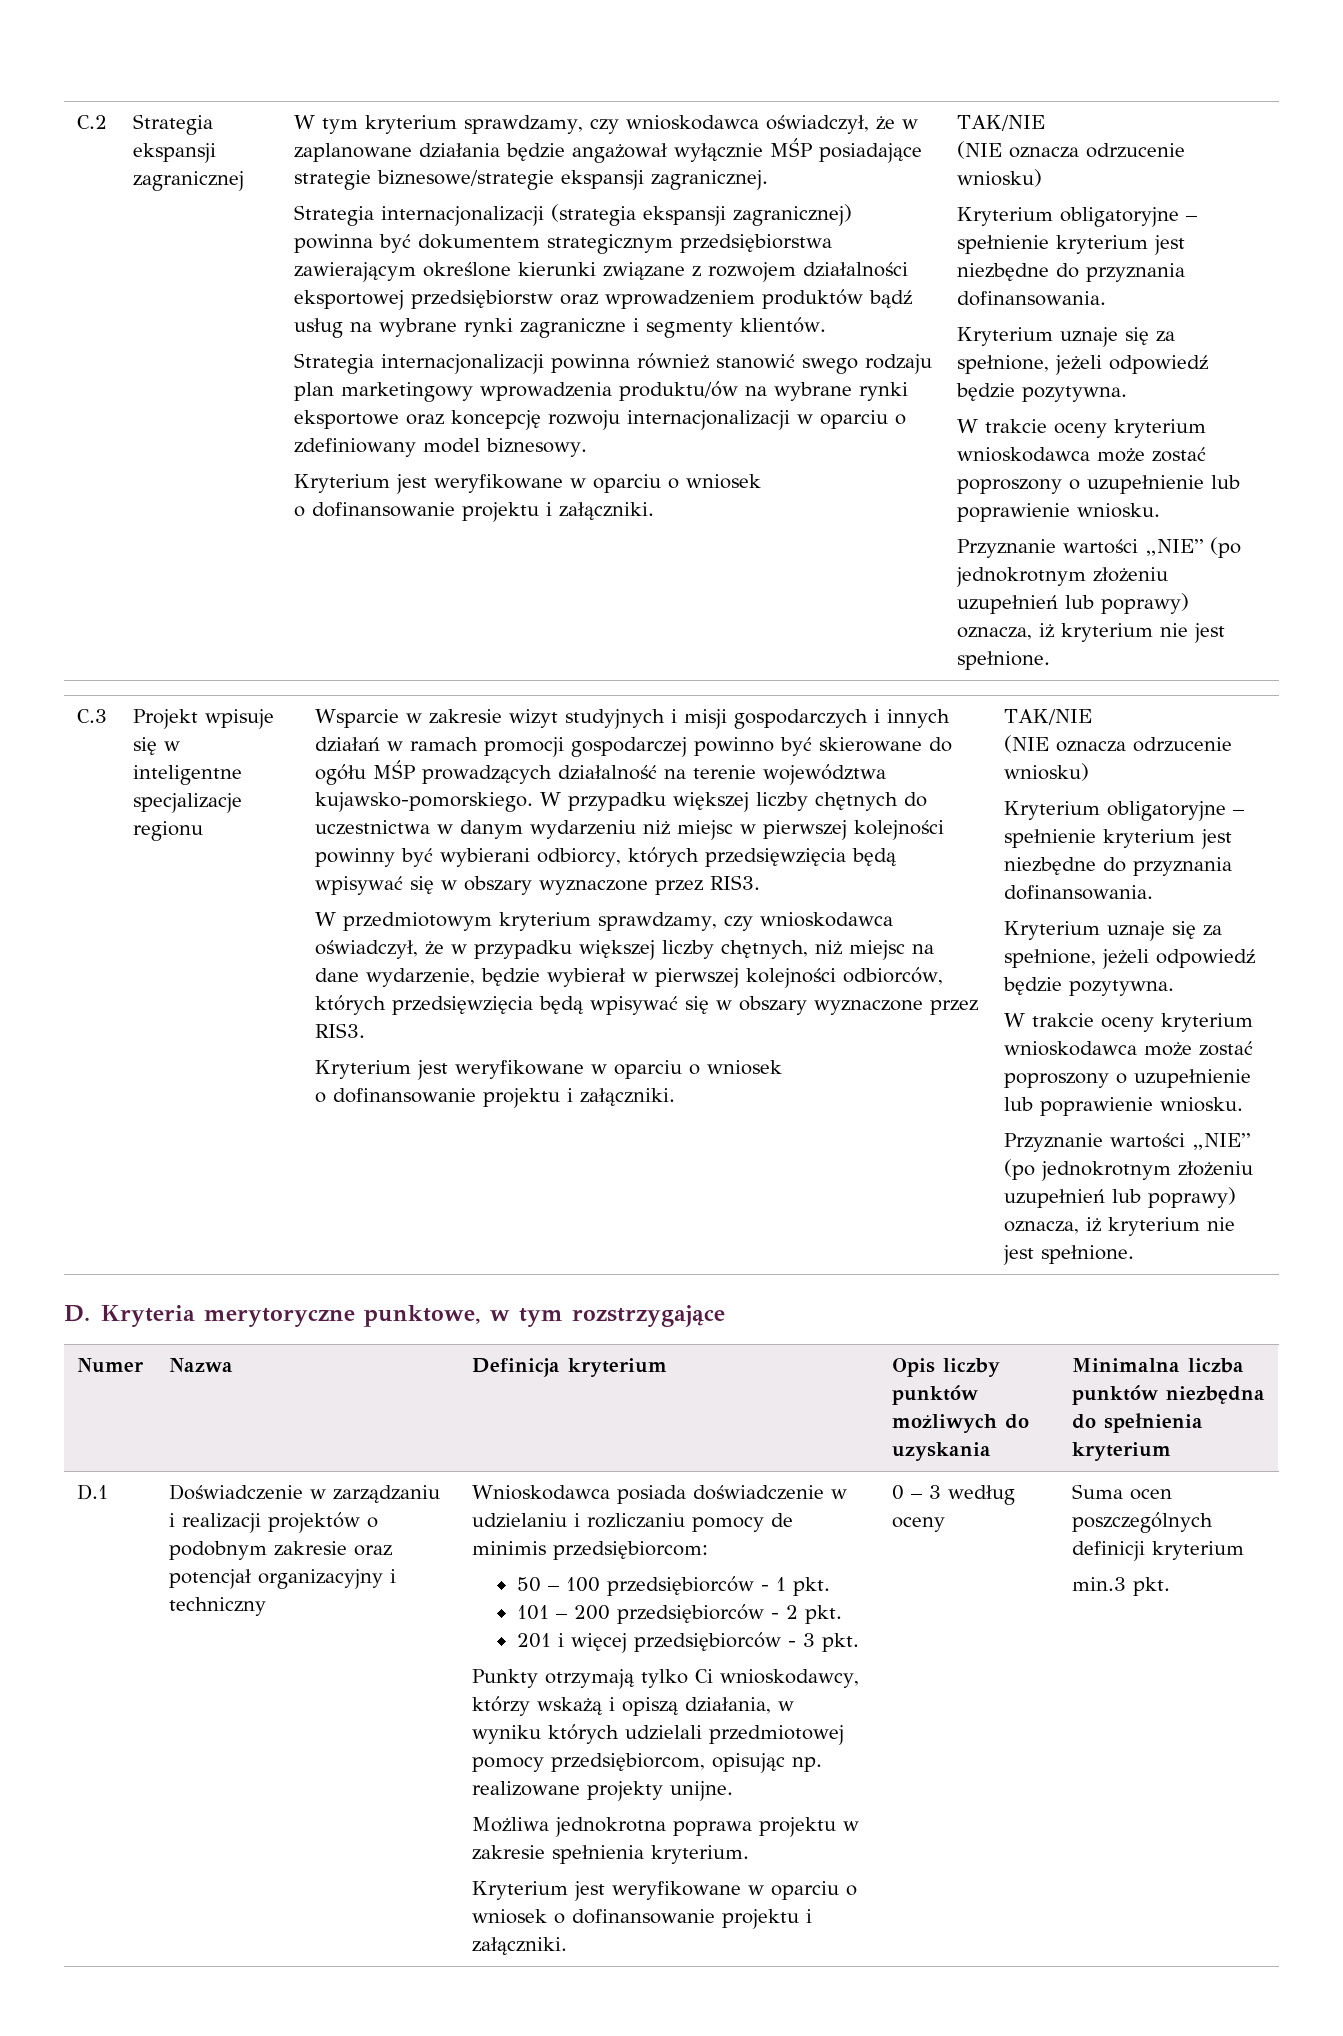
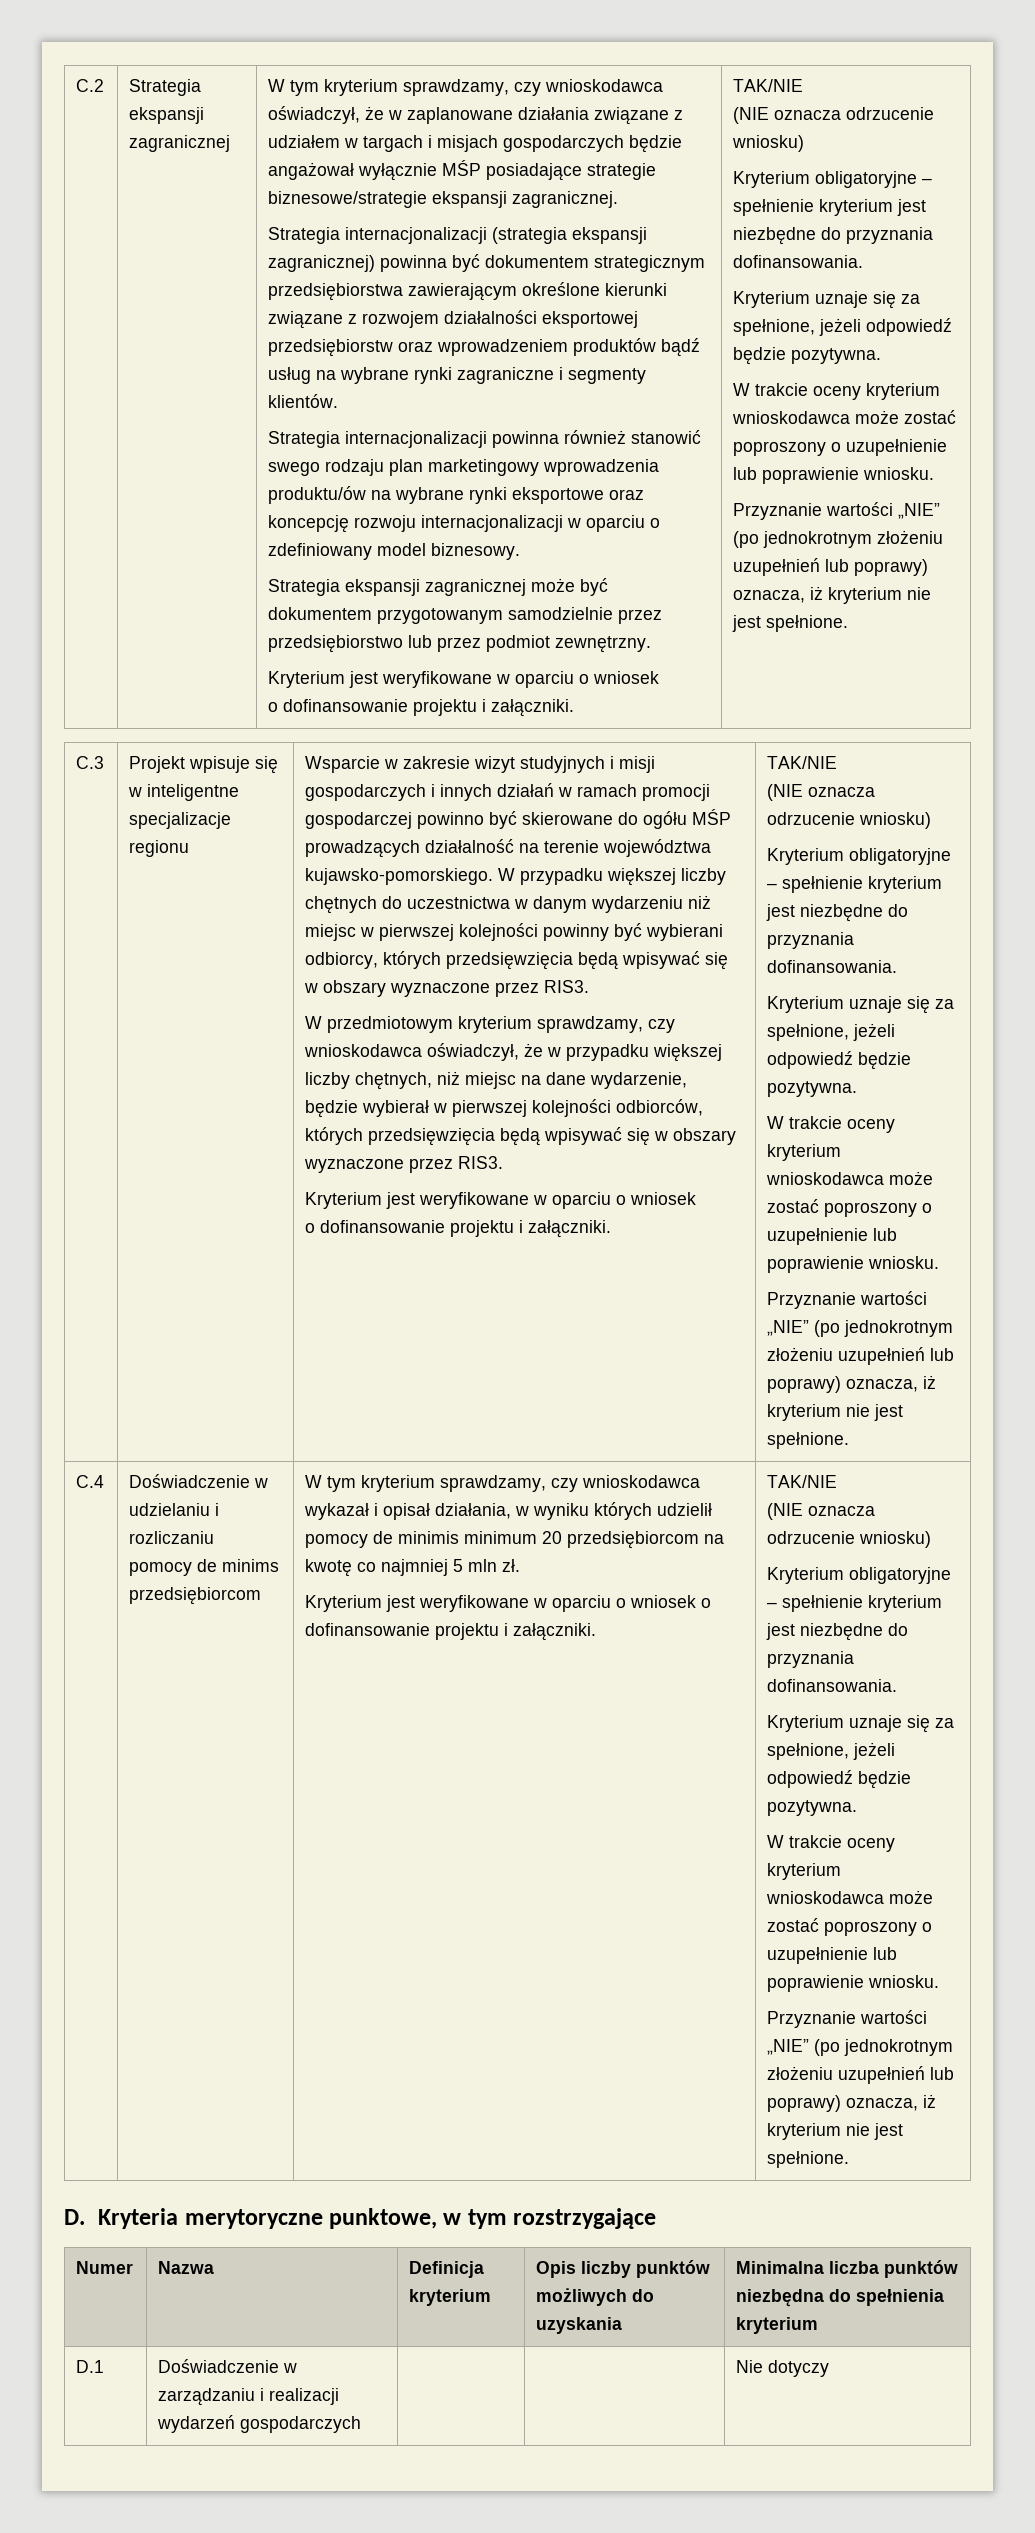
- W tym kryterium sprawdzamy, czy wnioskodawca oświadczył, że w zaplanowane działania będzie angażował wyłącznie MŚP posiadające strategie biznesowe/strategie ekspansji zagranicznej.
+ W tym kryterium sprawdzamy, czy wnioskodawca oświadczył, że w zaplanowane działania związane z udziałem w targach i misjach gospodarczych będzie angażował wyłącznie MŚP posiadające strategie biznesowe/strategie ekspansji zagranicznej.
+ Strategia ekspansji zagranicznej może być dokumentem przygotowanym samodzielnie przez przedsiębiorstwo lub przez podmiot zewnętrzny.
+ C.4 | Doświadczenie w udzielaniu i rozliczaniu pomocy de minims przedsiębiorcom | W tym kryterium sprawdzamy, czy wnioskodawca wykazał i opisał działania, w wyniku których udzielił pomocy de minimis minimum 20 przedsiębiorcom na kwotę co najmniej 5 mln zł.
+ Kryterium jest weryfikowane w oparciu o wniosek o dofinansowanie projektu i załączniki. | TAK/NIE
+ (NIE oznacza odrzucenie wniosku)
+ Kryterium obligatoryjne – spełnienie kryterium jest niezbędne do przyznania dofinansowania.
+ Kryterium uznaje się za spełnione, jeżeli odpowiedź będzie pozytywna.
+ W trakcie oceny kryterium wnioskodawca może zostać poproszony o uzupełnienie lub poprawienie wniosku.
+ Przyznanie wartości „NIE” (po jednokrotnym złożeniu uzupełnień lub poprawy) oznacza, iż kryterium nie jest spełnione.
- Doświadczenie w zarządzaniu i realizacji projektów o podobnym zakresie oraz potencjał organizacyjny i techniczny | Wnioskodawca posiada doświadczenie w udzielaniu i rozliczaniu pomocy de minimis przedsiębiorcom:
- 50 – 100 przedsiębiorców - 1 pkt.
- 101 – 200 przedsiębiorców - 2 pkt.
- 201 i więcej przedsiębiorców - 3 pkt.
- Punkty otrzymają tylko Ci wnioskodawcy, którzy wskażą i opiszą działania, w wyniku których udzielali przedmiotowej pomocy przedsiębiorcom, opisując np. realizowane projekty unijne.
- Możliwa jednokrotna poprawa projektu w zakresie spełnienia kryterium.
- Kryterium jest weryfikowane w oparciu o wniosek o dofinansowanie projektu i załączniki. | 0 – 3 według oceny | Suma ocen poszczególnych definicji kryterium
- min.3 pkt.
+ Doświadczenie w zarządzaniu i realizacji wydarzeń gospodarczych | | | Nie dotyczy

